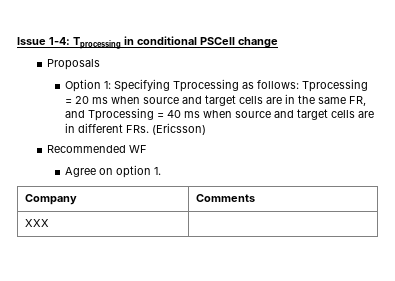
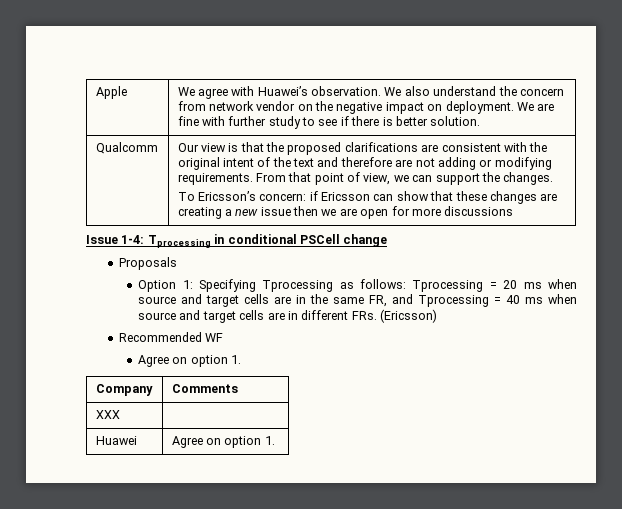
+ Apple | We agree with Huawei’s observation. We also understand the concern from network vendor on the negative impact on deployment. We are fine with further study to see if there is better solution.
+ Qualcomm | Our view is that the proposed clarifications are consistent with the original intent of the text and therefore are not adding or modifying requirements. From that point of view, we can support the changes.
+ To Ericsson’s concern: if Ericsson can show that these changes are creating a new issue then we are open for more discussions
+ Huawei | Agree on option 1.

